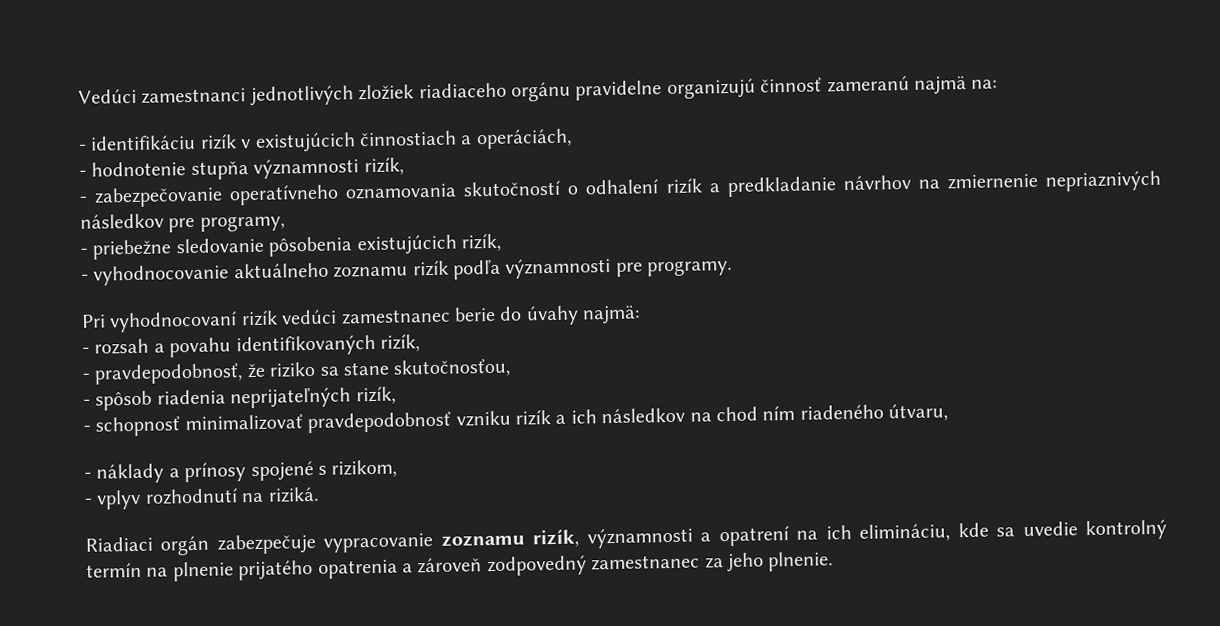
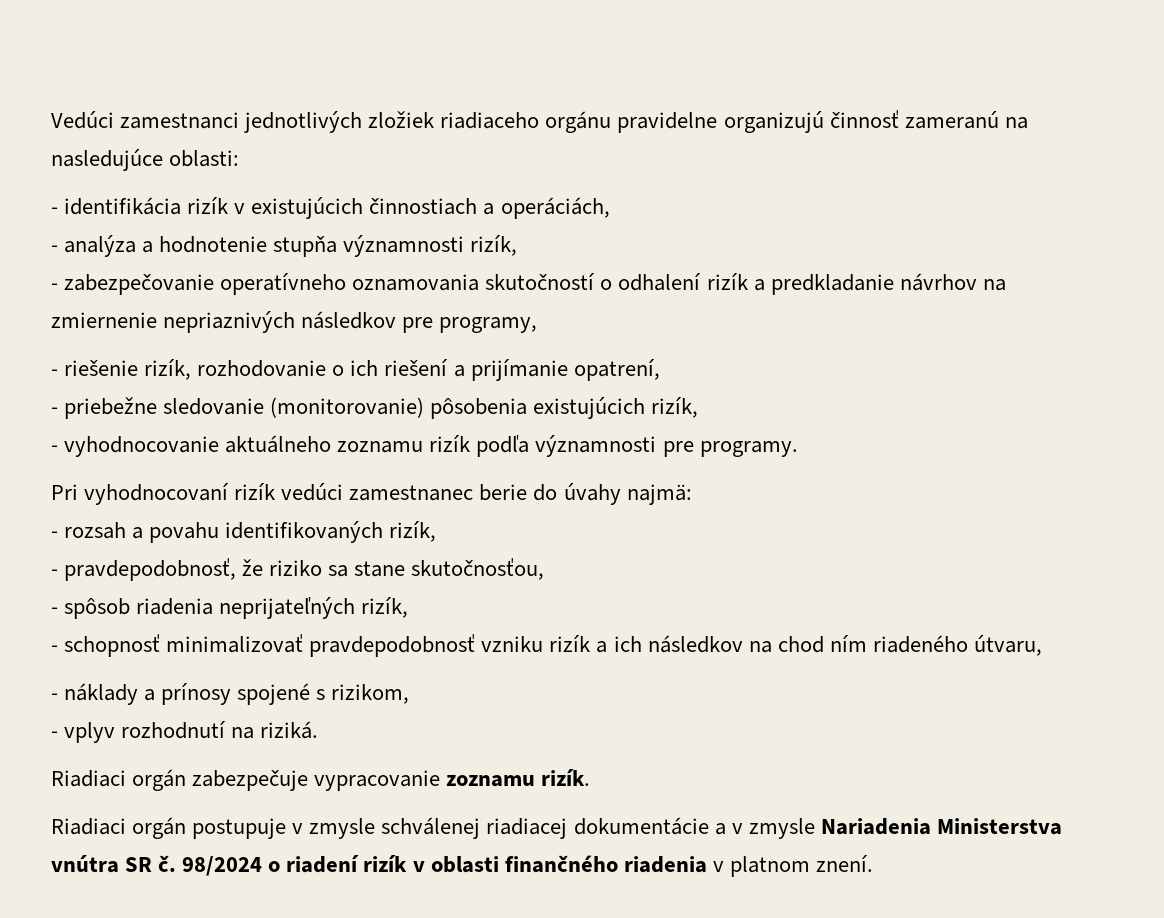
- Vedúci zamestnanci jednotlivých zložiek riadiaceho orgánu pravidelne organizujú činnosť zameranú najmä na:
- - identifikáciu rizík v existujúcich činnostiach a operáciách,
+ Vedúci zamestnanci jednotlivých zložiek riadiaceho orgánu pravidelne organizujú činnosť zameranú na nasledujúce oblasti:
+ - identifikácia rizík v existujúcich činnostiach a operáciách,
- - hodnotenie stupňa významnosti rizík,
+ - analýza a hodnotenie stupňa významnosti rizík,
+ - riešenie rizík, rozhodovanie o ich riešení a prijímanie opatrení,
- - priebežne sledovanie pôsobenia existujúcich rizík,
+ - priebežne sledovanie (monitorovanie) pôsobenia existujúcich rizík,
- Riadiaci orgán zabezpečuje vypracovanie zoznamu rizík, významnosti a opatrení na ich elimináciu, kde sa uvedie kontrolný termín na plnenie prijatého opatrenia a zároveň zodpovedný zamestnanec za jeho plnenie.
+ Riadiaci orgán zabezpečuje vypracovanie zoznamu rizík.
+ Riadiaci orgán postupuje v zmysle schválenej riadiacej dokumentácie a v zmysle Nariadenia Ministerstva vnútra SR č. 98/2024 o riadení rizík v oblasti finančného riadenia v platnom znení.

